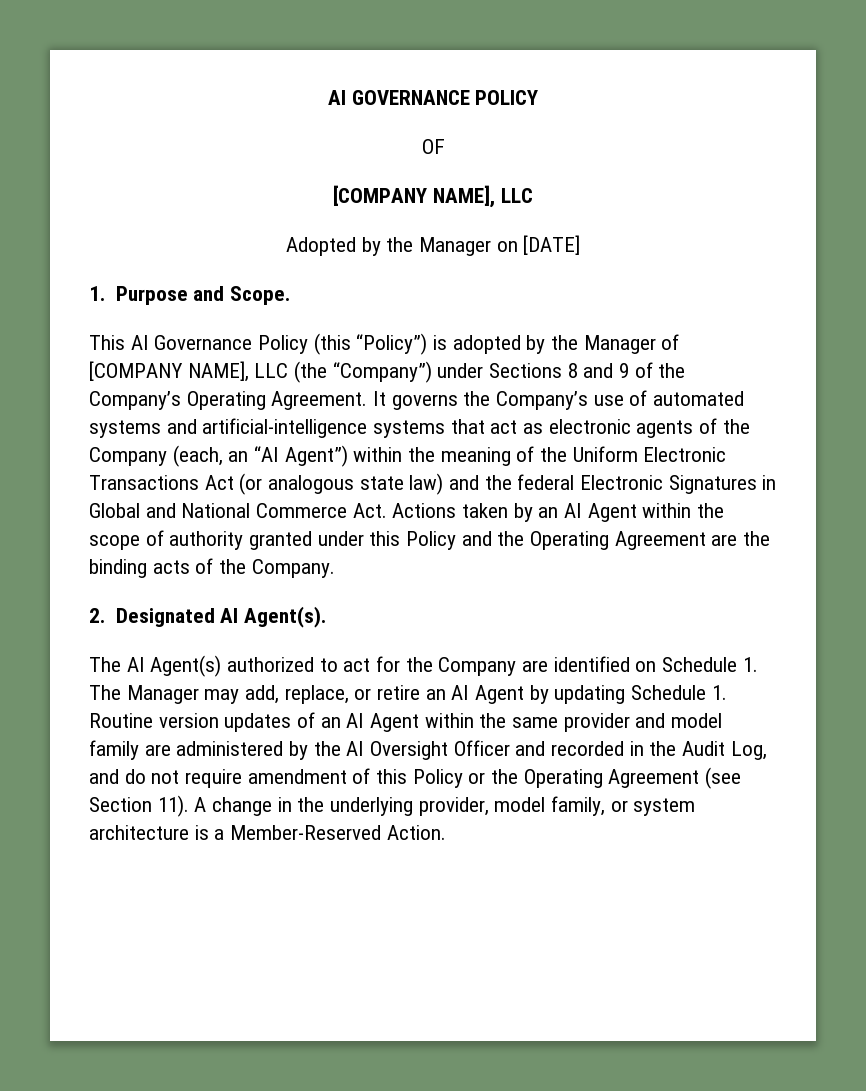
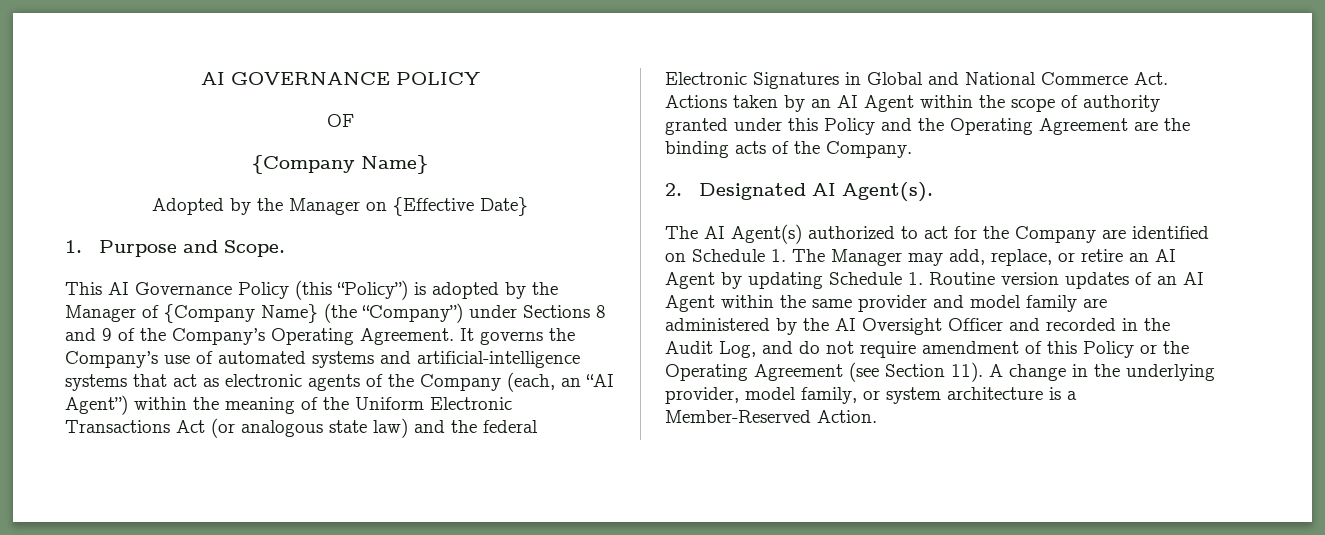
  OF
- [COMPANY NAME], LLC
+ {Company Name}
- Adopted by the Manager on [DATE]
+ Adopted by the Manager on {Effective Date}
- This AI Governance Policy (this “Policy”) is adopted by the Manager of [COMPANY NAME], LLC (the “Company”) under Sections 8 and 9 of the Company’s Operating Agreement.
+ This AI Governance Policy (this “Policy”) is adopted by the Manager of {Company Name} (the “Company”) under Sections 8 and 9 of the Company’s Operating Agreement.

